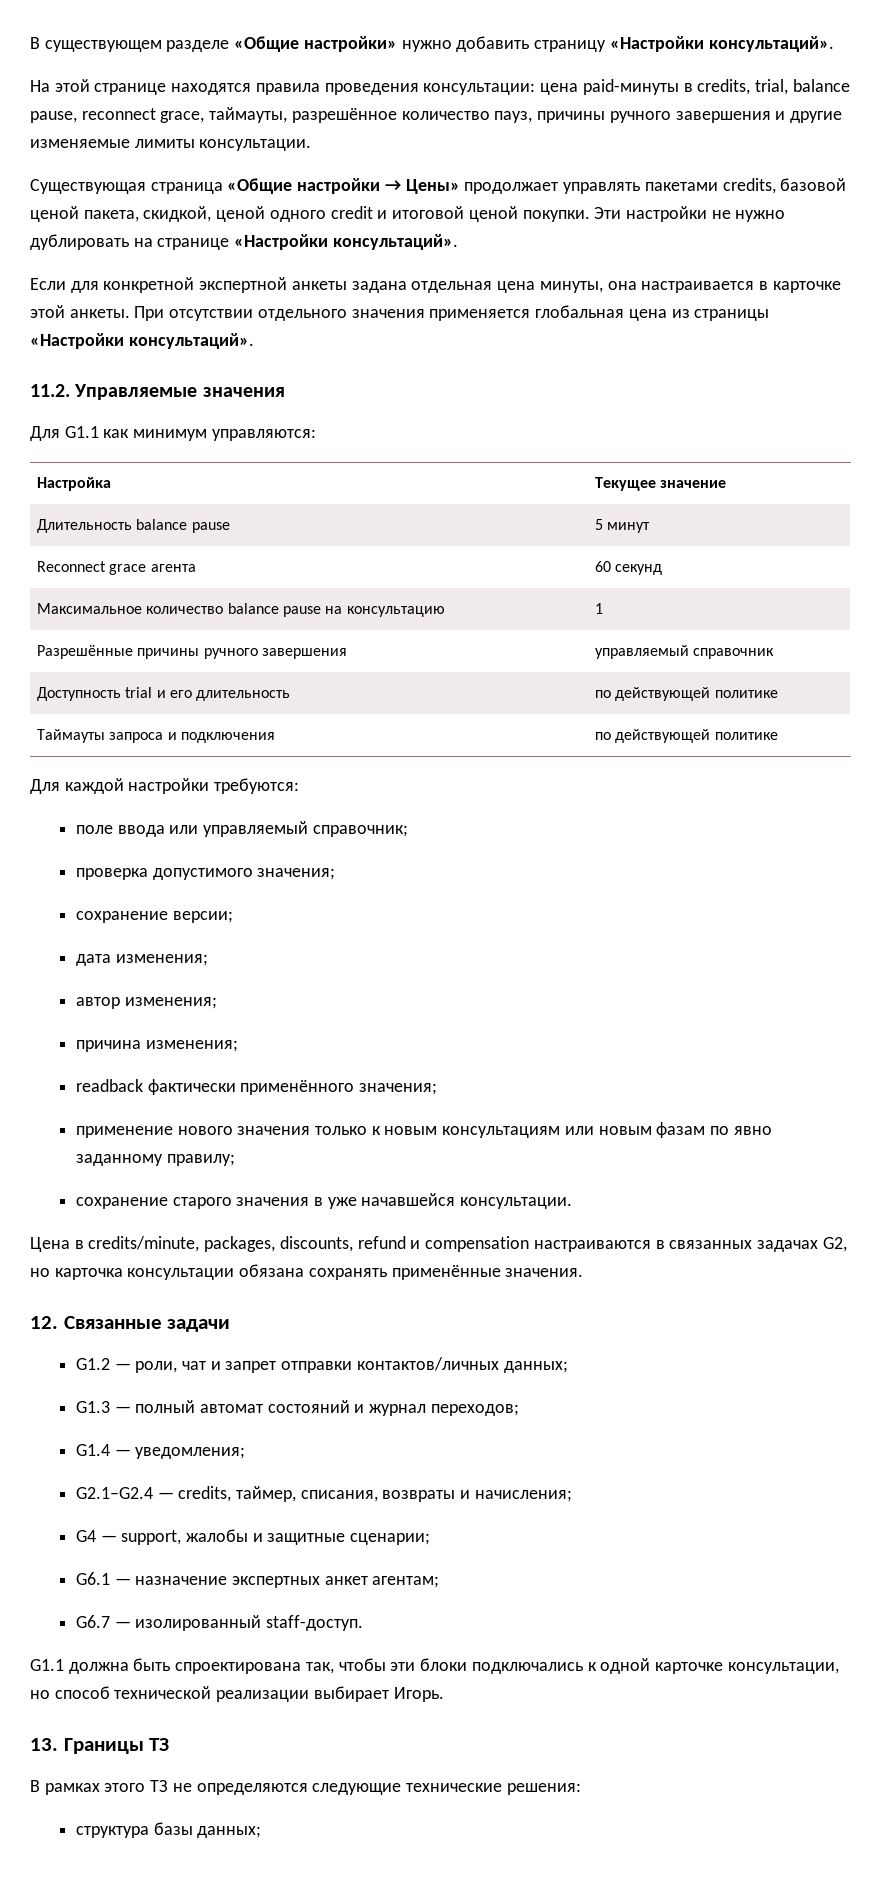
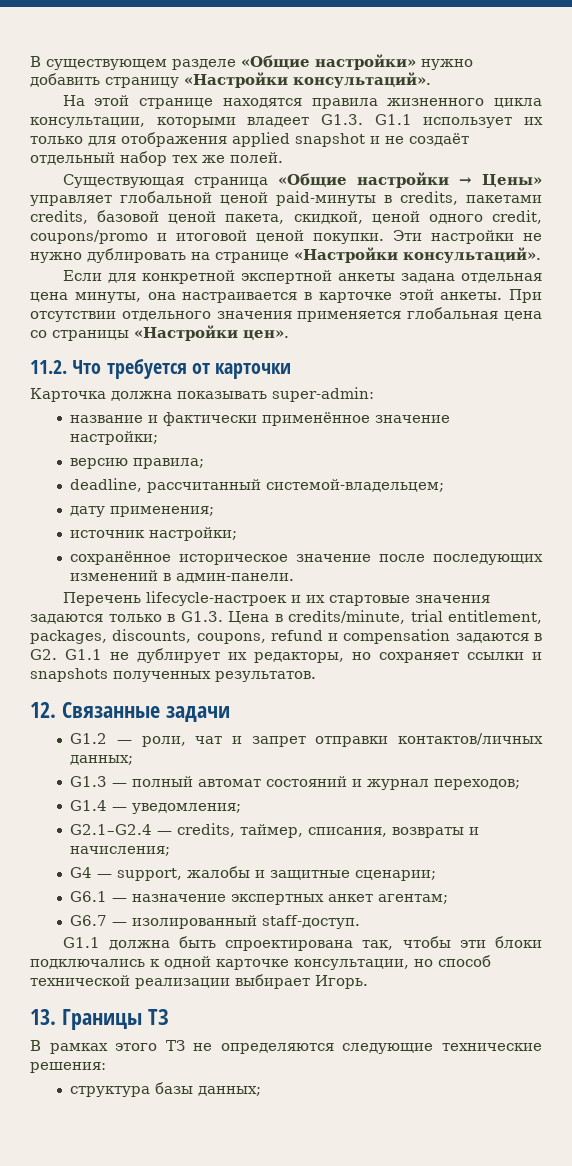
- На этой странице находятся правила проведения консультации: цена paid-минуты в credits, trial, balance pause, reconnect grace, таймауты, разрешённое количество пауз, причины ручного завершения и другие изменяемые лимиты консультации.
+ На этой странице находятся правила жизненного цикла консультации, которыми владеет G1.3. G1.1 использует их только для отображения applied snapshot и не создаёт отдельный набор тех же полей.
- Существующая страница «Общие настройки → Цены» продолжает управлять пакетами credits, базовой ценой пакета, скидкой, ценой одного credit и итоговой ценой покупки.
+ Существующая страница «Общие настройки → Цены» управляет глобальной ценой paid-минуты в credits, пакетами credits, базовой ценой пакета, скидкой, ценой одного credit, coupons/promo и итоговой ценой покупки.
- При отсутствии отдельного значения применяется глобальная цена из страницы «Настройки консультаций».
+ При отсутствии отдельного значения применяется глобальная цена со страницы «Настройки цен».
- 11.2. Управляемые значения
- Для G1.1 как минимум управляются:
- Настройка | Текущее значение
- Длительность balance pause | 5 минут
- Reconnect grace агента | 60 секунд
- Максимальное количество balance pause на консультацию | 1
- Разрешённые причины ручного завершения | управляемый справочник
- Доступность trial и его длительность | по действующей политике
- Таймауты запроса и подключения | по действующей политике
- Для каждой настройки требуются:
- поле ввода или управляемый справочник;
- проверка допустимого значения;
- сохранение версии;
- дата изменения;
- автор изменения;
- причина изменения;
- readback фактически применённого значения;
- применение нового значения только к новым консультациям или новым фазам по явно заданному правилу;
- сохранение старого значения в уже начавшейся консультации.
- Цена в credits/minute, packages, discounts, refund и compensation настраиваются в связанных задачах G2, но карточка консультации обязана сохранять применённые значения.
+ 11.2. Что требуется от карточки
+ Карточка должна показывать super-admin:
+ название и фактически применённое значение настройки;
+ версию правила;
+ deadline, рассчитанный системой-владельцем;
+ дату применения;
+ источник настройки;
+ сохранённое историческое значение после последующих изменений в админ-панели.
+ Перечень lifecycle-настроек и их стартовые значения задаются только в G1.3. Цена в credits/minute, trial entitlement, packages, discounts, coupons, refund и compensation задаются в G2. G1.1 не дублирует их редакторы, но сохраняет ссылки и snapshots полученных результатов.

